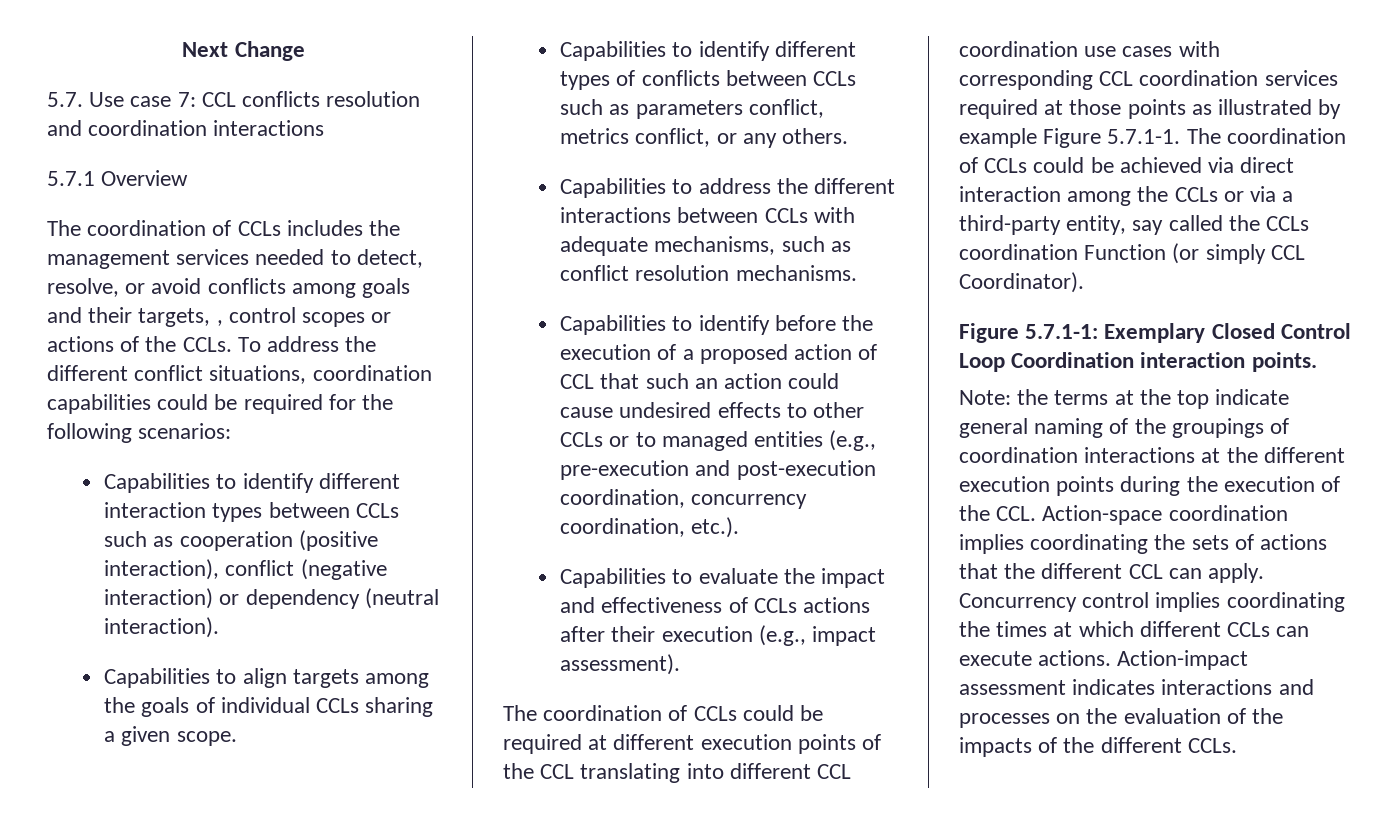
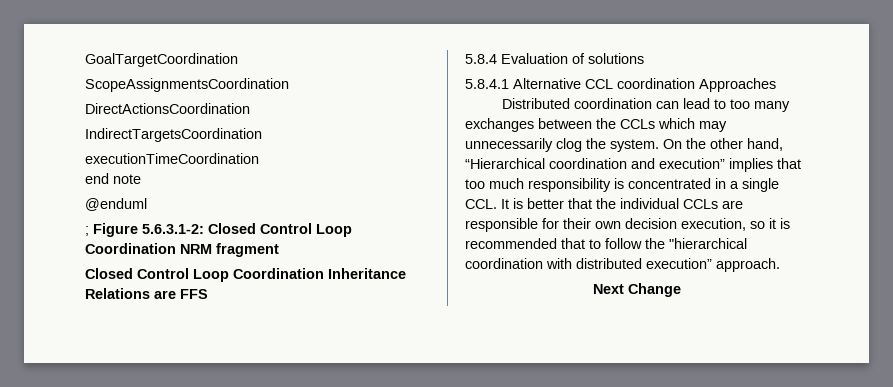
+ GoalTargetCoordination
+ ScopeAssignmentsCoordination
+ DirectActionsCoordination
+ IndirectTargetsCoordination
+ executionTimeCoordination
+ end note
+ @enduml
+ ; Figure 5.6.3.1-2: Closed Control Loop Coordination NRM fragment
+ Closed Control Loop Coordination Inheritance Relations are FFS
+ 5.8.4 Evaluation of solutions
+ 5.8.4.1 Alternative CCL coordination Approaches
+ Distributed coordination can lead to too many exchanges between the CCLs which may unnecessarily clog the system. On the other hand, “Hierarchical coordination and execution” implies that too much responsibility is concentrated in a single CCL. It is better that the individual CCLs are responsible for their own decision execution, so it is recommended that to follow the "hierarchical coordination with distributed execution” approach.
  Next Change
- 5.7. Use case 7: CCL conflicts resolution and coordination interactions
- 5.7.1 Overview
- The coordination of CCLs includes the management services needed to detect, resolve, or avoid conflicts among goals and their targets, , control scopes or actions of the CCLs. To address the different conflict situations, coordination capabilities could be required for the following scenarios:
- Capabilities to identify different interaction types between CCLs such as cooperation (positive interaction), conflict (negative interaction) or dependency (neutral interaction).
- Capabilities to align targets among the goals of individual CCLs sharing a given scope.
- Capabilities to identify different types of conflicts between CCLs such as parameters conflict, metrics conflict, or any others.
- Capabilities to address the different interactions between CCLs with adequate mechanisms, such as conflict resolution mechanisms.
- Capabilities to identify before the execution of a proposed action of CCL that such an action could cause undesired effects to other CCLs or to managed entities (e.g., pre-execution and post-execution coordination, concurrency coordination, etc.).
- Capabilities to evaluate the impact and effectiveness of CCLs actions after their execution (e.g., impact assessment).
- The coordination of CCLs could be required at different execution points of the CCL translating into different CCL coordination use cases with corresponding CCL coordination services required at those points as illustrated by example Figure 5.7.1-1. The coordination of CCLs could be achieved via direct interaction among the CCLs or via a third-party entity, say called the CCLs coordination Function (or simply CCL Coordinator).
- Figure 5.7.1-1: Exemplary Closed Control Loop Coordination interaction points.
- Note: the terms at the top indicate general naming of the groupings of coordination interactions at the different execution points during the execution of the CCL. Action-space coordination implies coordinating the sets of actions that the different CCL can apply. Concurrency control implies coordinating the times at which different CCLs can execute actions. Action-impact assessment indicates interactions and processes on the evaluation of the impacts of the different CCLs.

